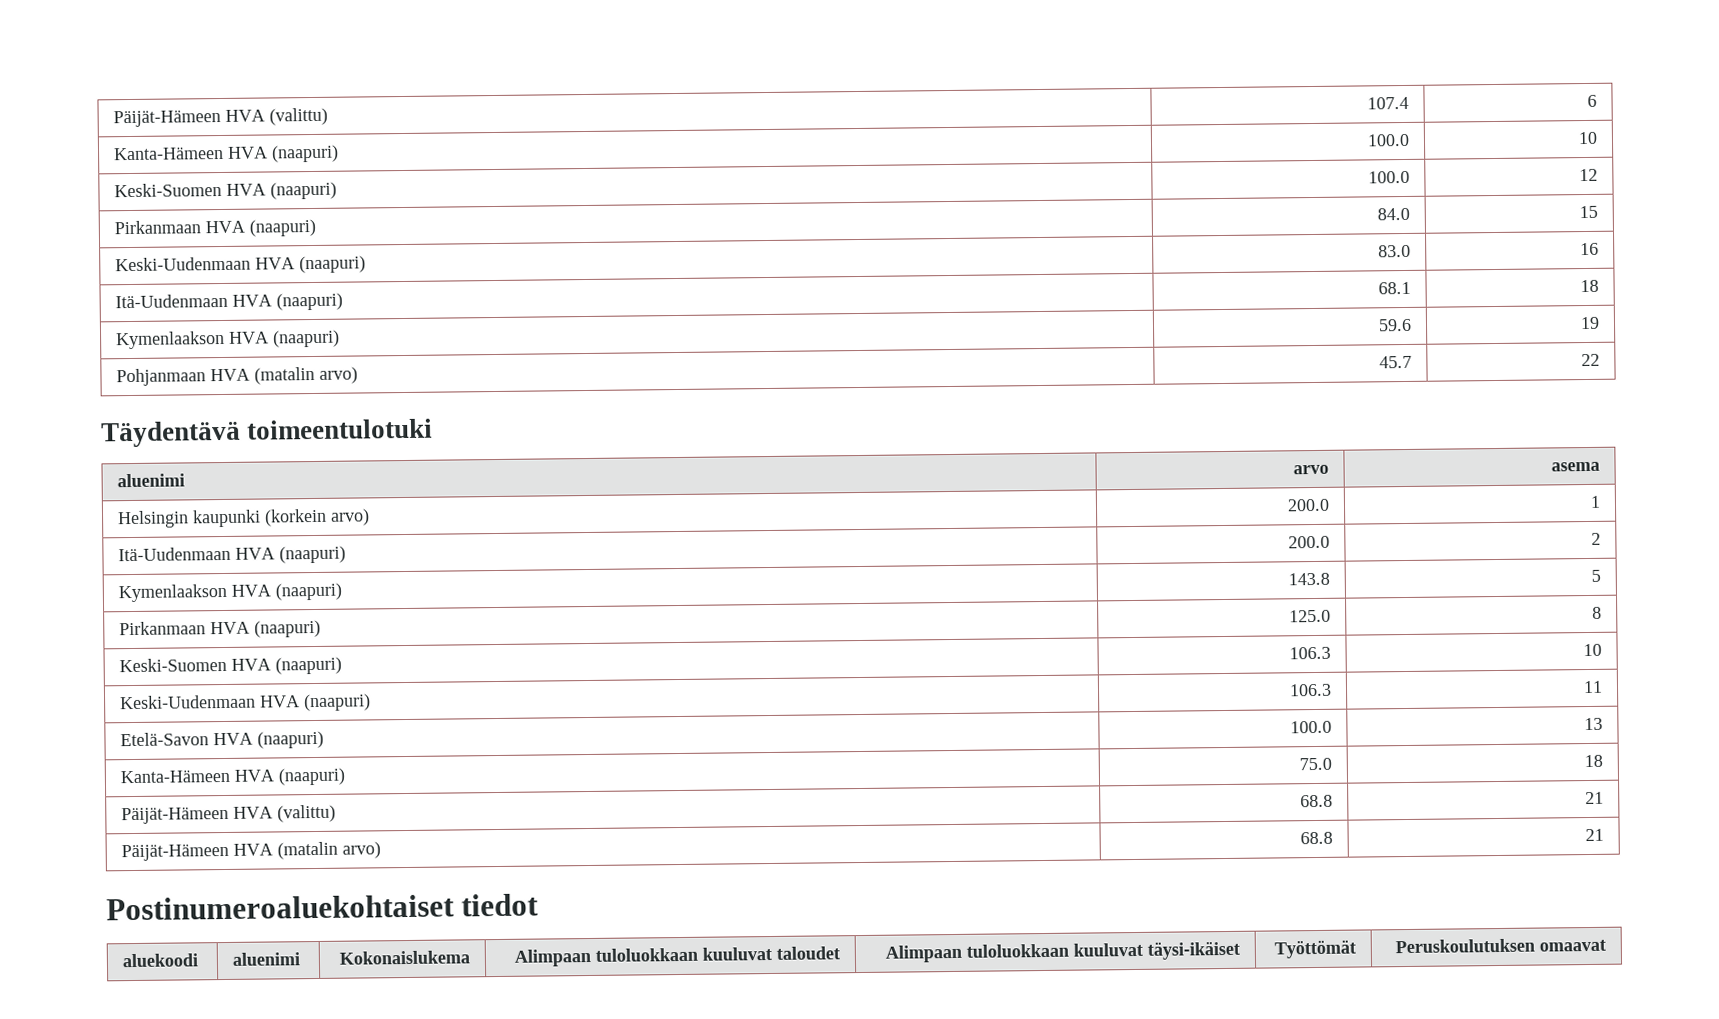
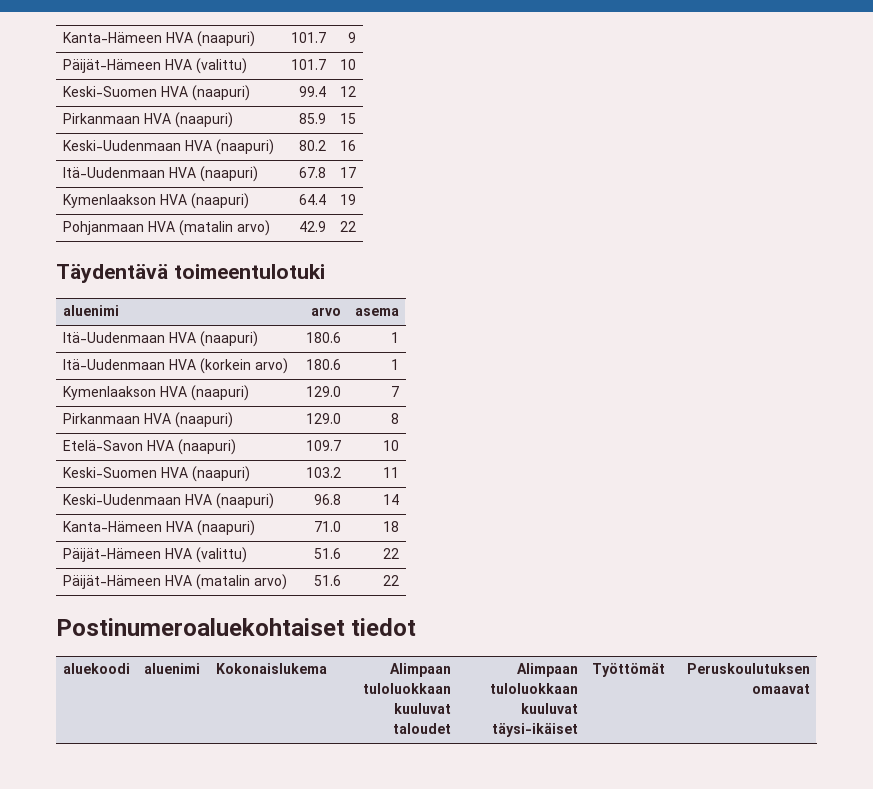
- Päijät-Hämeen HVA (valittu) | 107.4 | 6
- Kanta-Hämeen HVA (naapuri) | 100.0 | 10
- Keski-Suomen HVA (naapuri) | 100.0 | 12
+ Kanta-Hämeen HVA (naapuri) | 101.7 | 9
+ Päijät-Hämeen HVA (valittu) | 101.7 | 10
+ Keski-Suomen HVA (naapuri) | 99.4 | 12
- Pirkanmaan HVA (naapuri) | 84.0 | 15
+ Pirkanmaan HVA (naapuri) | 85.9 | 15
- Keski-Uudenmaan HVA (naapuri) | 83.0 | 16
+ Keski-Uudenmaan HVA (naapuri) | 80.2 | 16
- Itä-Uudenmaan HVA (naapuri) | 68.1 | 18
- Kymenlaakson HVA (naapuri) | 59.6 | 19
+ Itä-Uudenmaan HVA (naapuri) | 67.8 | 17
+ Kymenlaakson HVA (naapuri) | 64.4 | 19
- Pohjanmaan HVA (matalin arvo) | 45.7 | 22
+ Pohjanmaan HVA (matalin arvo) | 42.9 | 22
- Helsingin kaupunki (korkein arvo) | 200.0 | 1
+ Itä-Uudenmaan HVA (naapuri) | 180.6 | 1
- Itä-Uudenmaan HVA (naapuri) | 200.0 | 2
- Kymenlaakson HVA (naapuri) | 143.8 | 5
- Pirkanmaan HVA (naapuri) | 125.0 | 8
+ Itä-Uudenmaan HVA (korkein arvo) | 180.6 | 1
+ Kymenlaakson HVA (naapuri) | 129.0 | 7
+ Pirkanmaan HVA (naapuri) | 129.0 | 8
- Keski-Suomen HVA (naapuri) | 106.3 | 10
- Keski-Uudenmaan HVA (naapuri) | 106.3 | 11
- Etelä-Savon HVA (naapuri) | 100.0 | 13
- Kanta-Hämeen HVA (naapuri) | 75.0 | 18
+ Etelä-Savon HVA (naapuri) | 109.7 | 10
+ Keski-Suomen HVA (naapuri) | 103.2 | 11
+ Keski-Uudenmaan HVA (naapuri) | 96.8 | 14
+ Kanta-Hämeen HVA (naapuri) | 71.0 | 18
- Päijät-Hämeen HVA (valittu) | 68.8 | 21
+ Päijät-Hämeen HVA (valittu) | 51.6 | 22
- Päijät-Hämeen HVA (matalin arvo) | 68.8 | 21
+ Päijät-Hämeen HVA (matalin arvo) | 51.6 | 22

